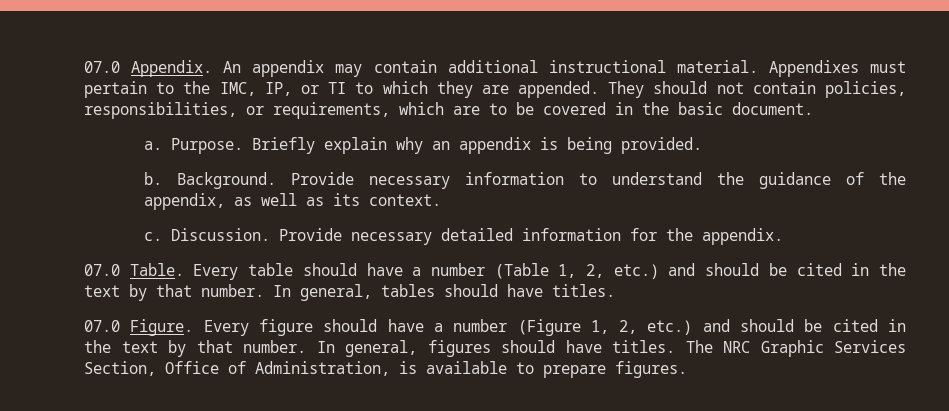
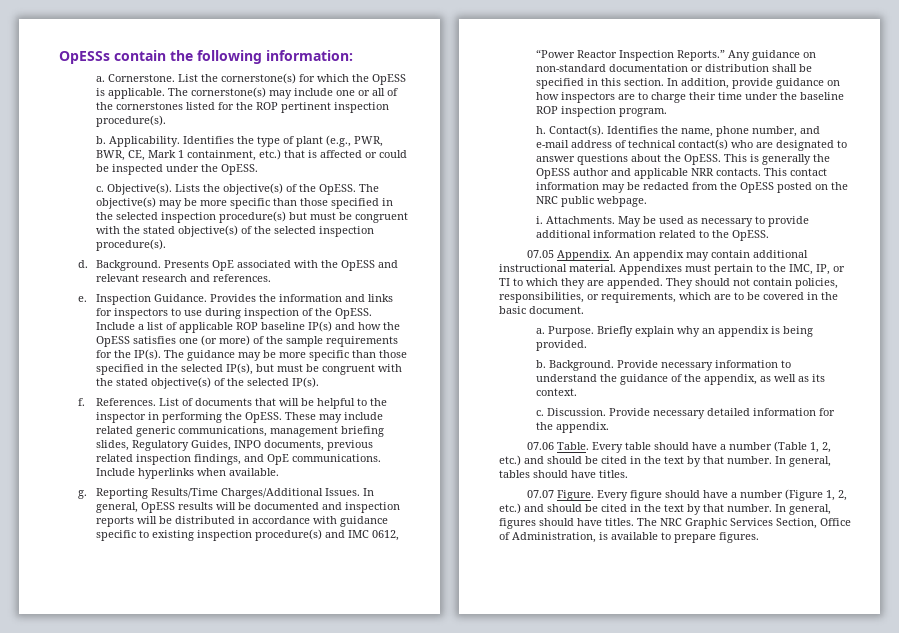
- 07.0 Appendix.
+ OpESSs contain the following information:
+ a. Cornerstone. List the cornerstone(s) for which the OpESS is applicable. The cornerstone(s) may include one or all of the cornerstones listed for the ROP pertinent inspection procedure(s).
+ b. Applicability. Identifies the type of plant (e.g., PWR, BWR, CE, Mark 1 containment, etc.) that is affected or could be inspected under the OpESS.
+ c. Objective(s). Lists the objective(s) of the OpESS. The objective(s) may be more specific than those specified in the selected inspection procedure(s) but must be congruent with the stated objective(s) of the selected inspection procedure(s).
+ d. Background. Presents OpE associated with the OpESS and relevant research and references.
+ e. Inspection Guidance. Provides the information and links for inspectors to use during inspection of the OpESS. Include a list of applicable ROP baseline IP(s) and how the OpESS satisfies one (or more) of the sample requirements for the IP(s). The guidance may be more specific than those specified in the selected IP(s), but must be congruent with the stated objective(s) of the selected IP(s).
+ f. References. List of documents that will be helpful to the inspector in performing the OpESS. These may include related generic communications, management briefing slides, Regulatory Guides, INPO documents, previous related inspection findings, and OpE communications. Include hyperlinks when available.
+ g. Reporting Results/Time Charges/Additional Issues. In general, OpESS results will be documented and inspection reports will be distributed in accordance with guidance specific to existing inspection procedure(s) and IMC 0612, “Power Reactor Inspection Reports.” Any guidance on non-standard documentation or distribution shall be specified in this section. In addition, provide guidance on how inspectors are to charge their time under the baseline ROP inspection program.
+ h. Contact(s). Identifies the name, phone number, and e-mail address of technical contact(s) who are designated to answer questions about the OpESS. This is generally the OpESS author and applicable NRR contacts. This contact information may be redacted from the OpESS posted on the NRC public webpage.
+ i. Attachments. May be used as necessary to provide additional information related to the OpESS.
+ 07.05 Appendix.
- 07.0 Table.
+ 07.06 Table.
- 07.0 Figure.
+ 07.07 Figure.

